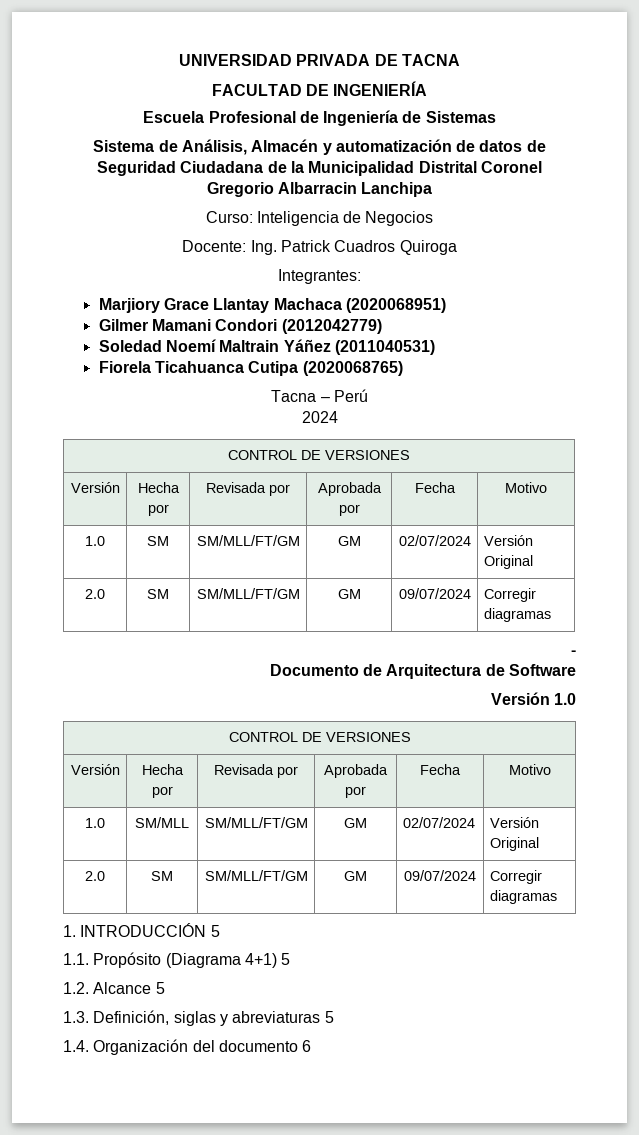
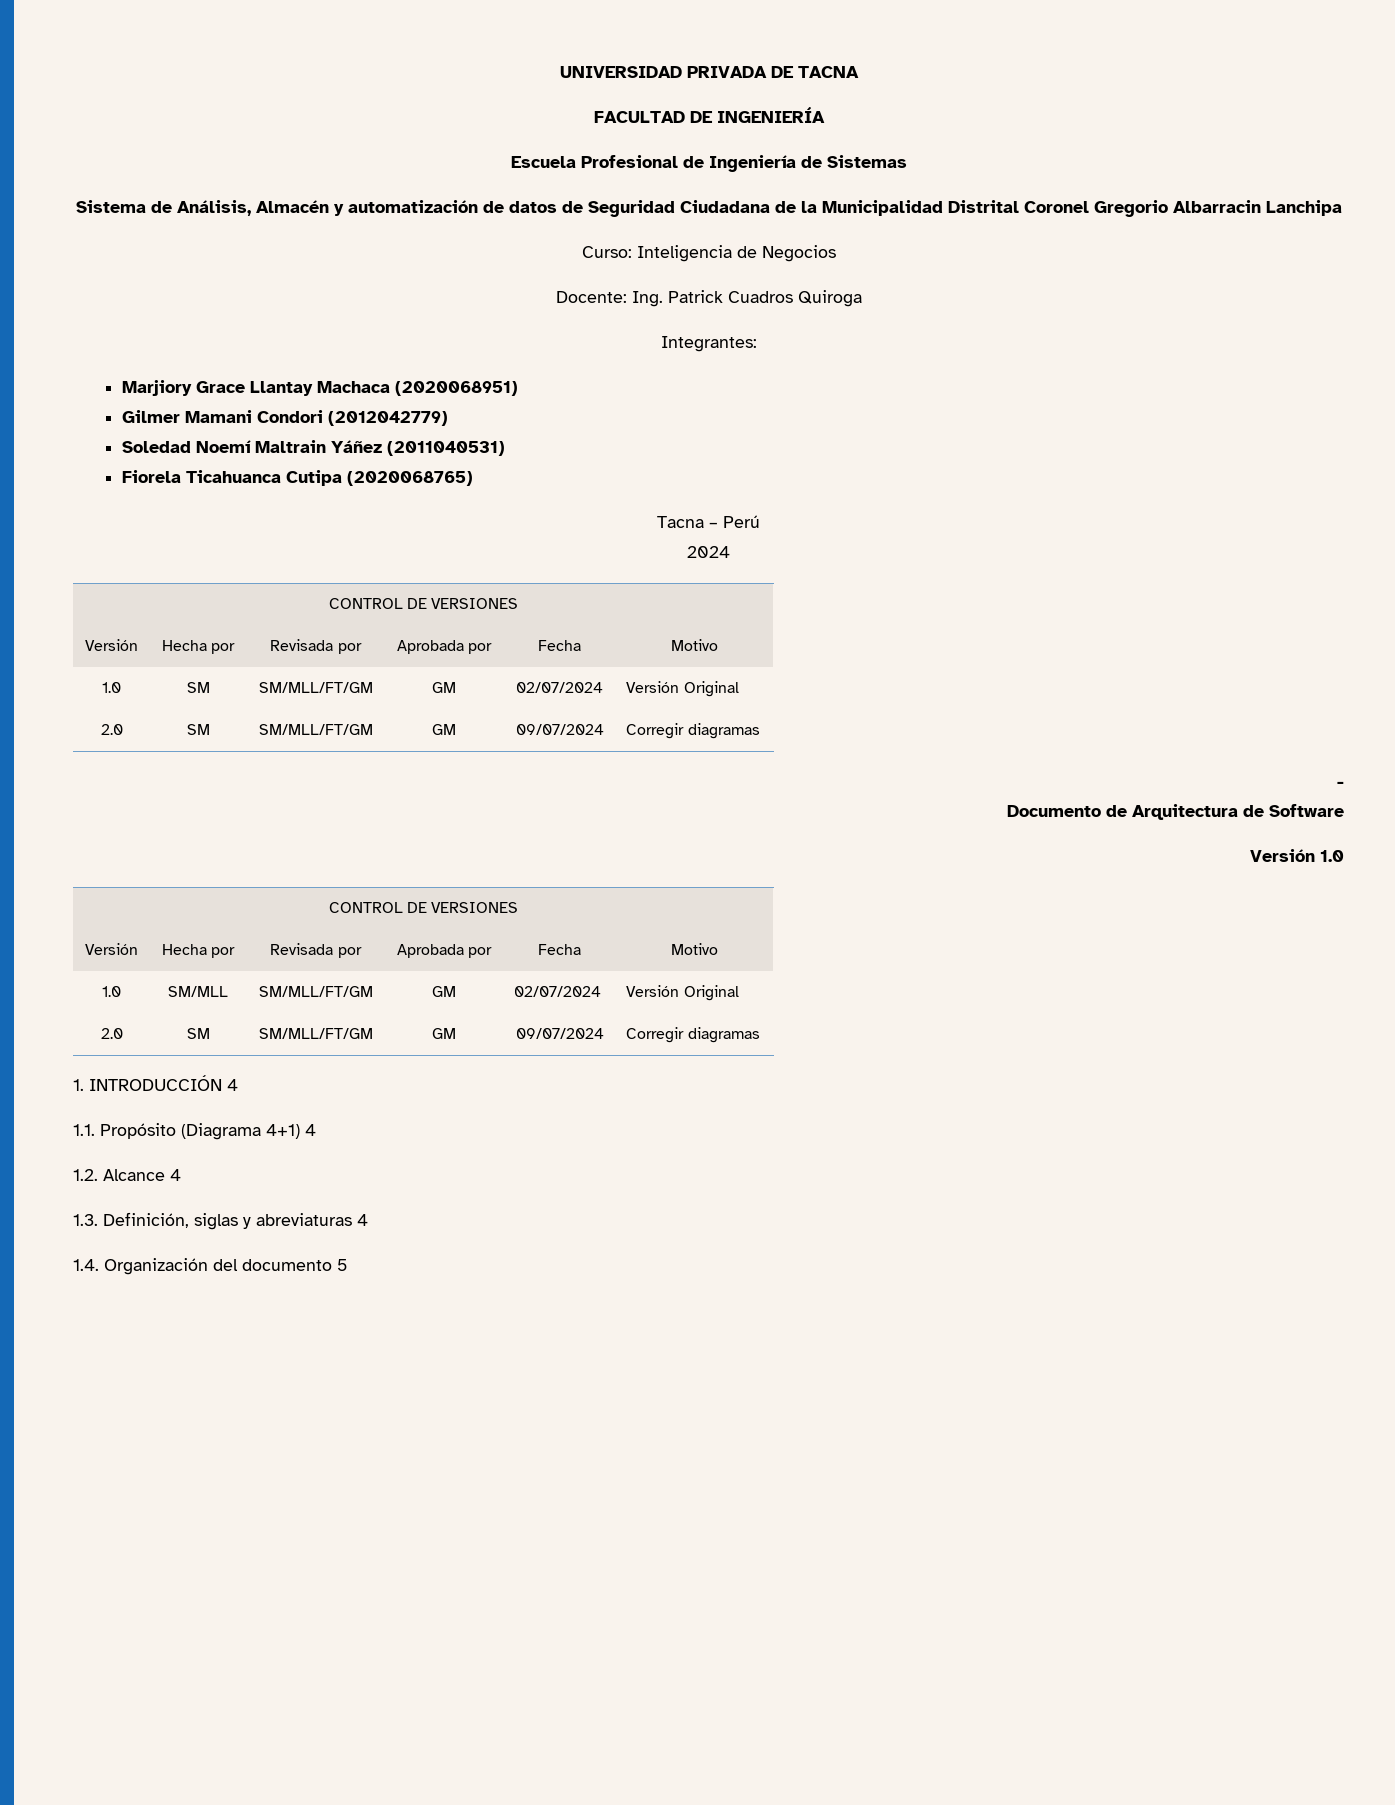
- 1. INTRODUCCIÓN 5
+ 1. INTRODUCCIÓN 4
- 1.1. Propósito (Diagrama 4+1) 5
+ 1.1. Propósito (Diagrama 4+1) 4
- 1.2. Alcance 5
+ 1.2. Alcance 4
- 1.3. Definición, siglas y abreviaturas 5
+ 1.3. Definición, siglas y abreviaturas 4
- 1.4. Organización del documento 6
+ 1.4. Organización del documento 5

